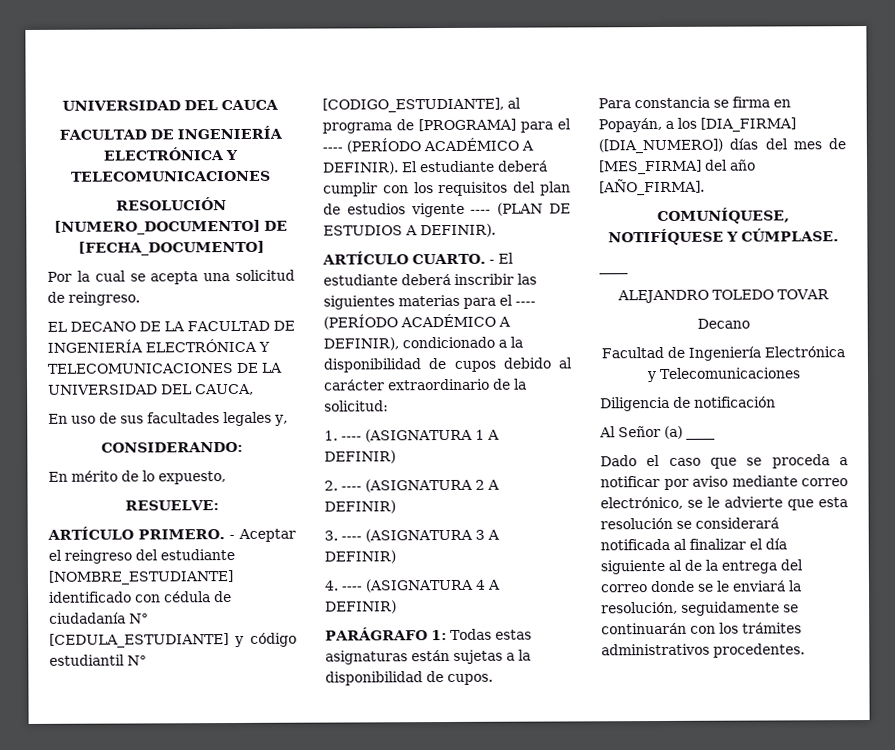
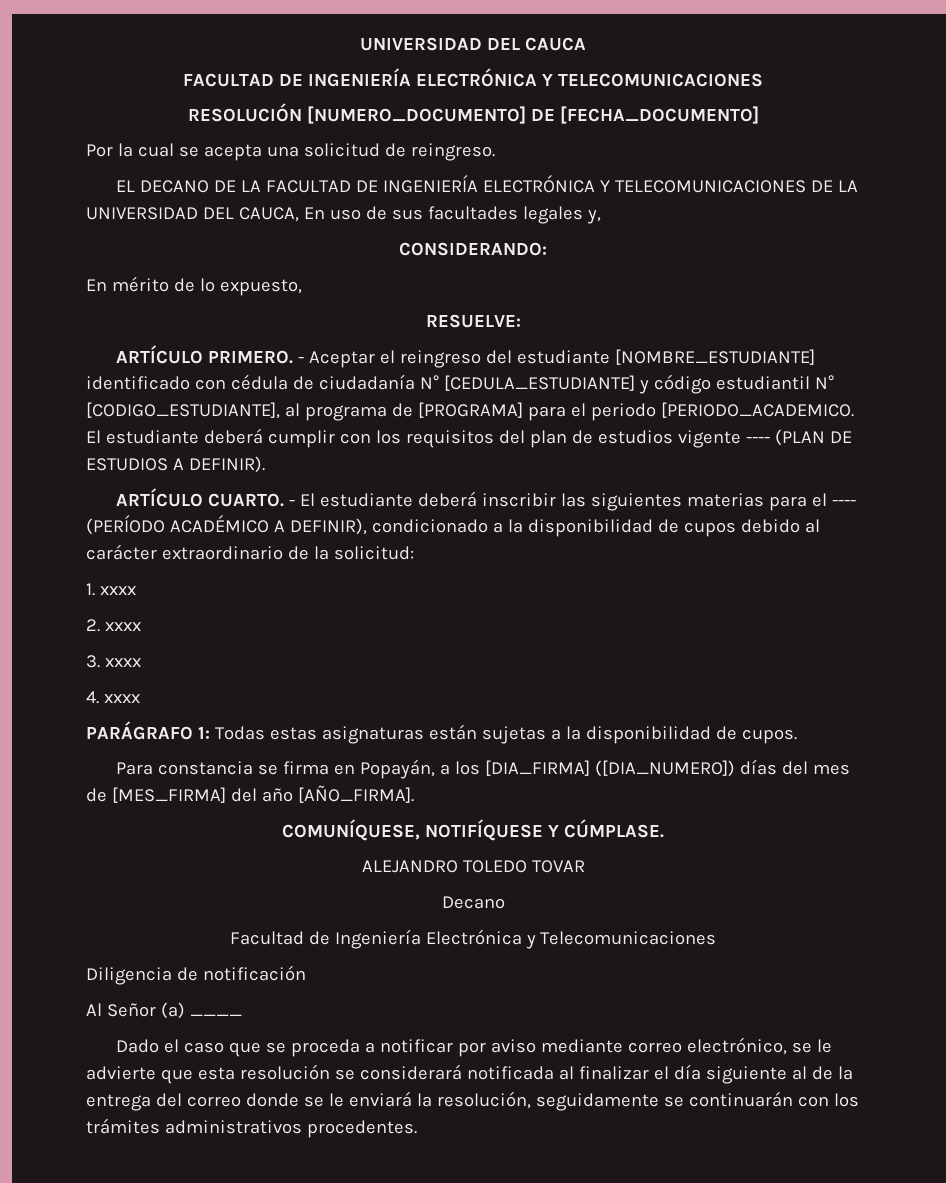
- EL DECANO DE LA FACULTAD DE INGENIERÍA ELECTRÓNICA Y TELECOMUNICACIONES DE LA UNIVERSIDAD DEL CAUCA,
- En uso de sus facultades legales y,
+ EL DECANO DE LA FACULTAD DE INGENIERÍA ELECTRÓNICA Y TELECOMUNICACIONES DE LA UNIVERSIDAD DEL CAUCA, En uso de sus facultades legales y,
- - Aceptar el reingreso del estudiante [NOMBRE_ESTUDIANTE] identificado con cédula de ciudadanía N° [CEDULA_ESTUDIANTE] y código estudiantil N° [CODIGO_ESTUDIANTE], al programa de [PROGRAMA] para el ---- (PERÍODO ACADÉMICO A DEFINIR).
+ - Aceptar el reingreso del estudiante [NOMBRE_ESTUDIANTE] identificado con cédula de ciudadanía N° [CEDULA_ESTUDIANTE] y código estudiantil N° [CODIGO_ESTUDIANTE], al programa de [PROGRAMA] para el periodo [PERIODO_ACADEMICO.
- 1. ---- (ASIGNATURA 1 A DEFINIR)
- 2. ---- (ASIGNATURA 2 A DEFINIR)
- 3. ---- (ASIGNATURA 3 A DEFINIR)
- 4. ---- (ASIGNATURA 4 A DEFINIR)
+ 1. xxxx
+ 2. xxxx
+ 3. xxxx
+ 4. xxxx
  COMUNÍQUESE, NOTIFÍQUESE Y CÚMPLASE.
- ____

